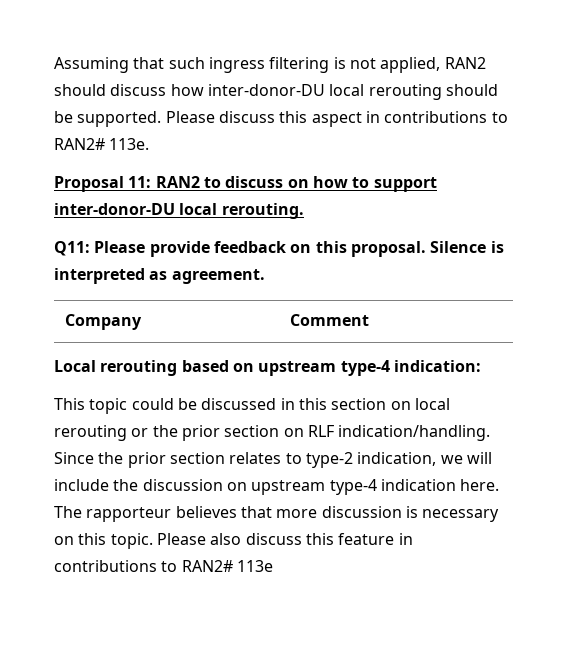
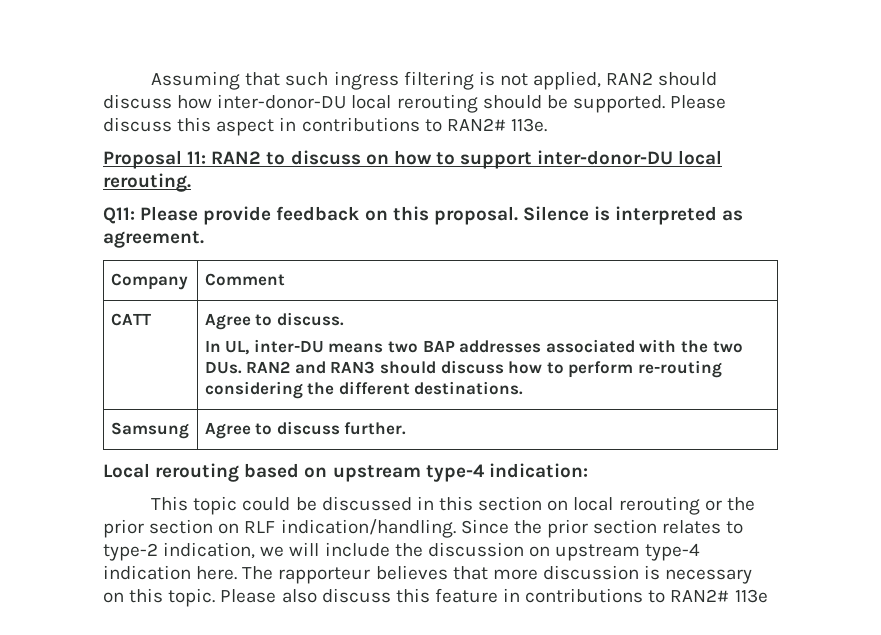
+ CATT | Agree to discuss.
+ In UL, inter-DU means two BAP addresses associated with the two DUs. RAN2 and RAN3 should discuss how to perform re-routing considering the different destinations.
+ Samsung | Agree to discuss further.

